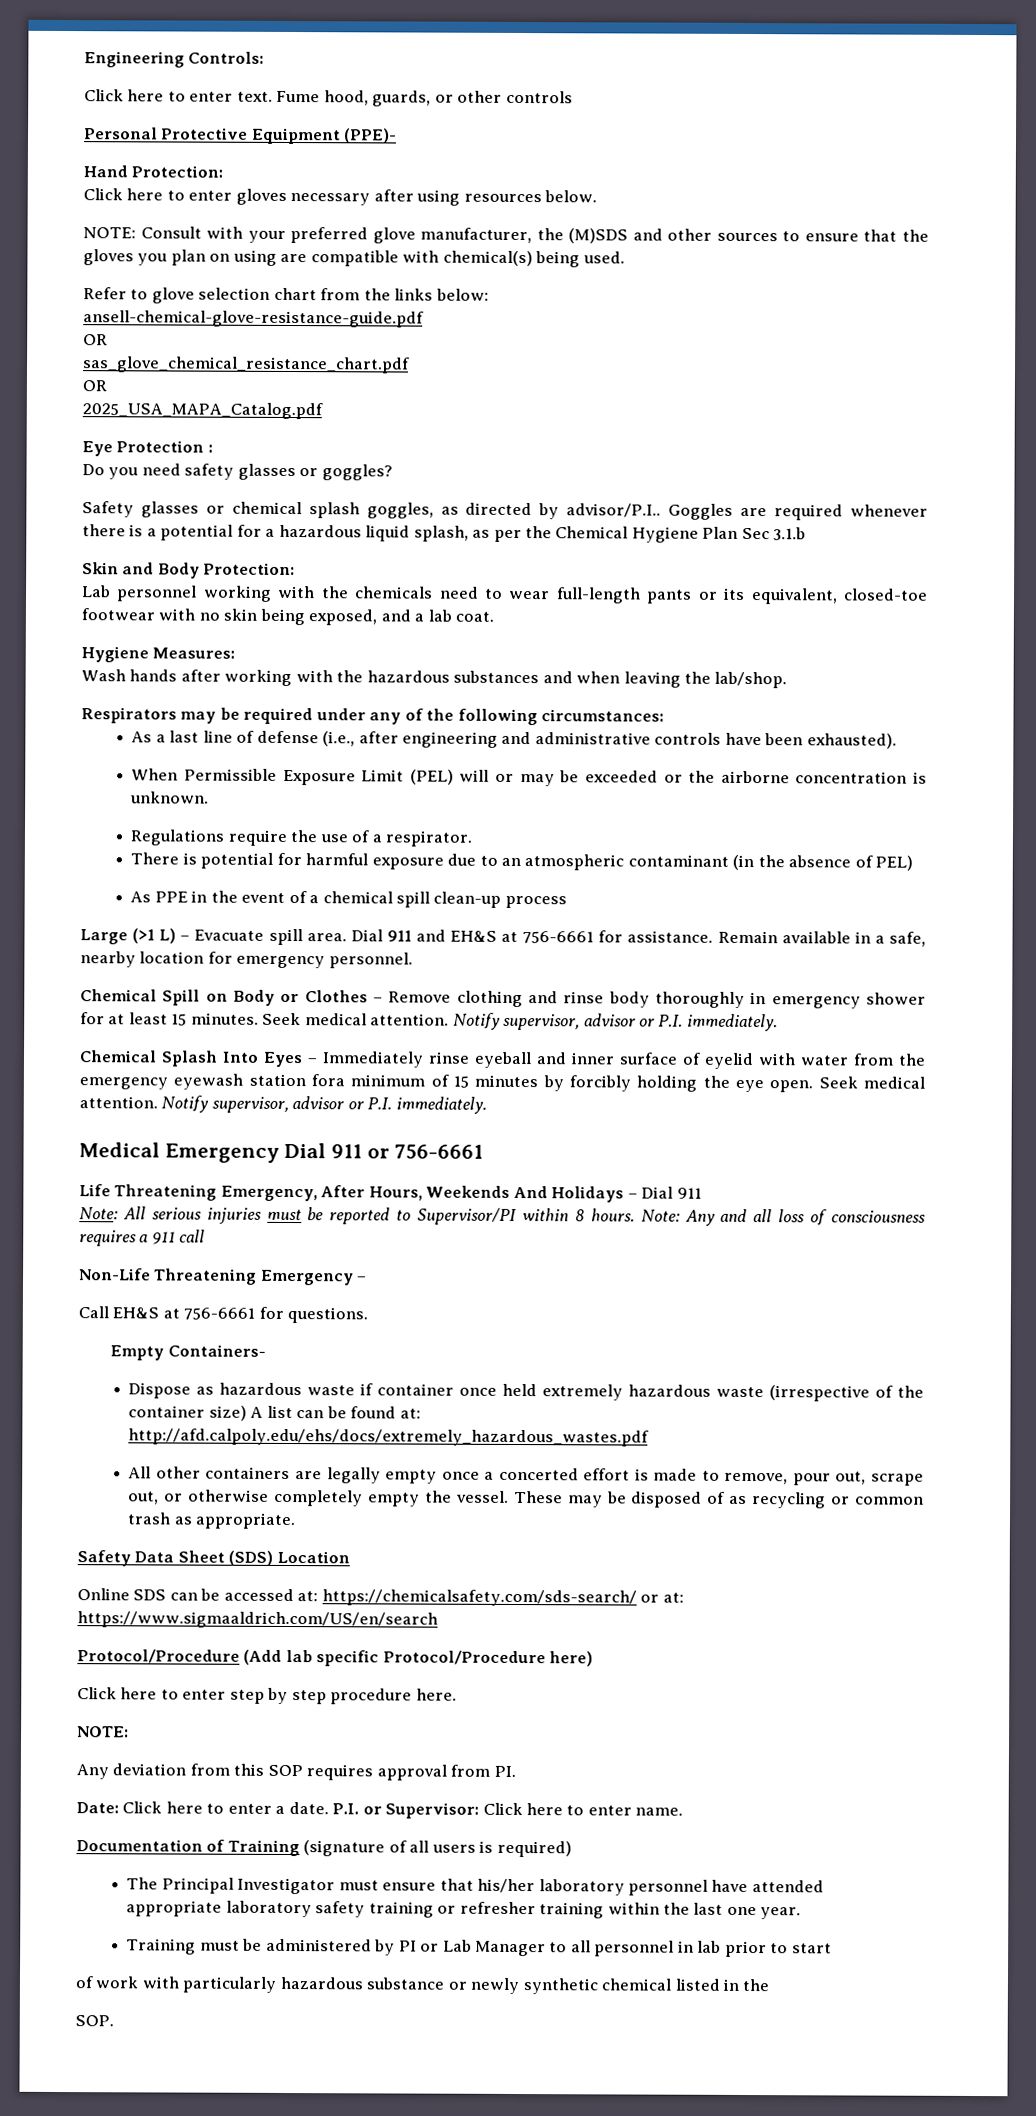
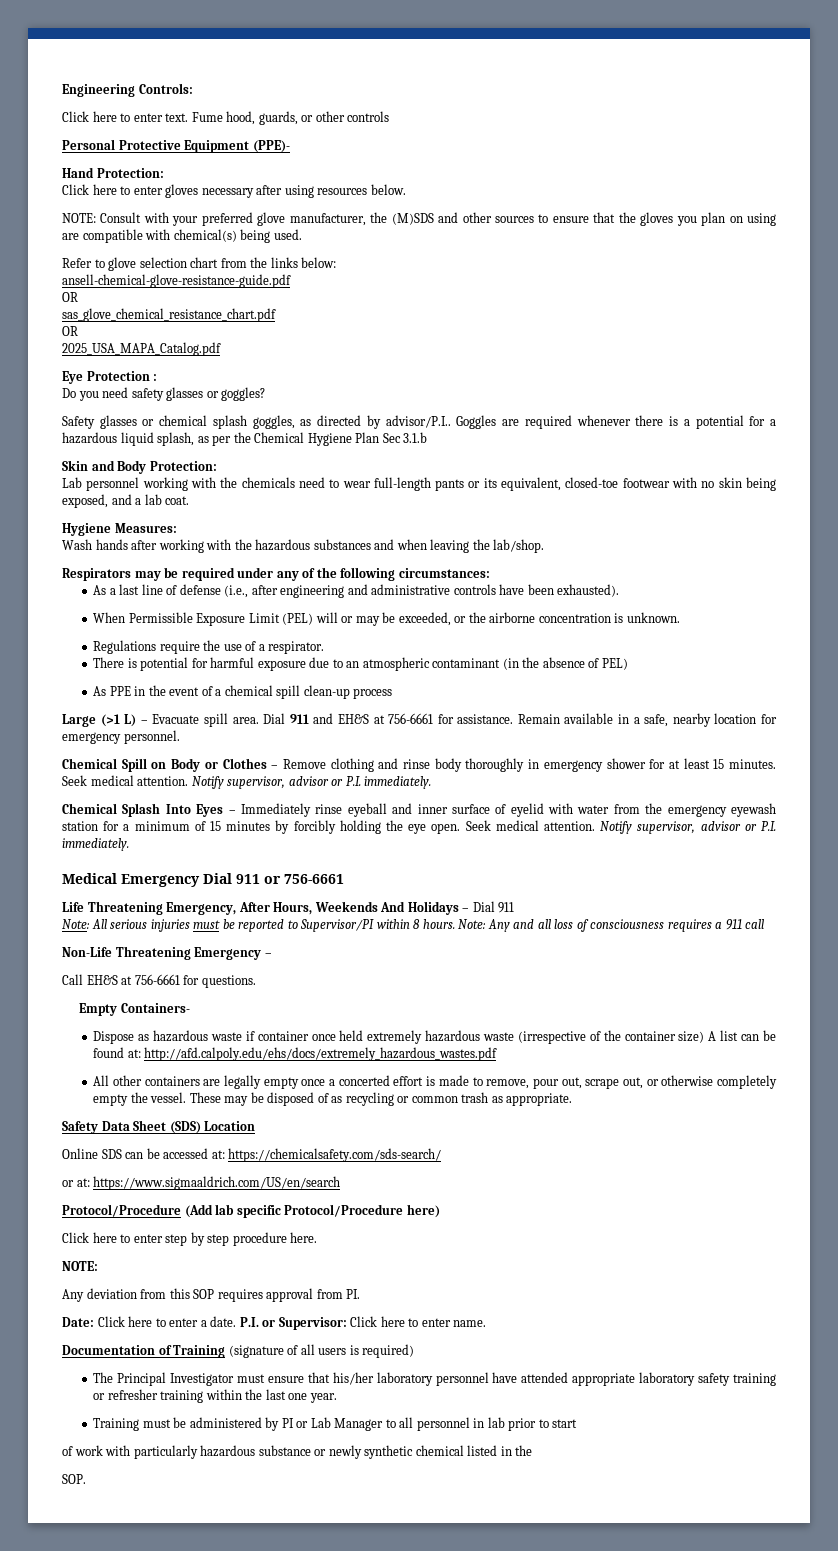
- When Permissible Exposure Limit (PEL) will or may be exceeded or the airborne concentration is unknown.
+ When Permissible Exposure Limit (PEL) will or may be exceeded, or the airborne concentration is unknown.
- Chemical Splash Into Eyes – Immediately rinse eyeball and inner surface of eyelid with water from the emergency eyewash station fora minimum of 15 minutes by forcibly holding the eye open.
+ Chemical Splash Into Eyes – Immediately rinse eyeball and inner surface of eyelid with water from the emergency eyewash station for a minimum of 15 minutes by forcibly holding the eye open.
- Online SDS can be accessed at: https://chemicalsafety.com/sds-search/ or at: https://www.sigmaaldrich.com/US/en/search
+ Online SDS can be accessed at: https://chemicalsafety.com/sds-search/
+ or at: https://www.sigmaaldrich.com/US/en/search

